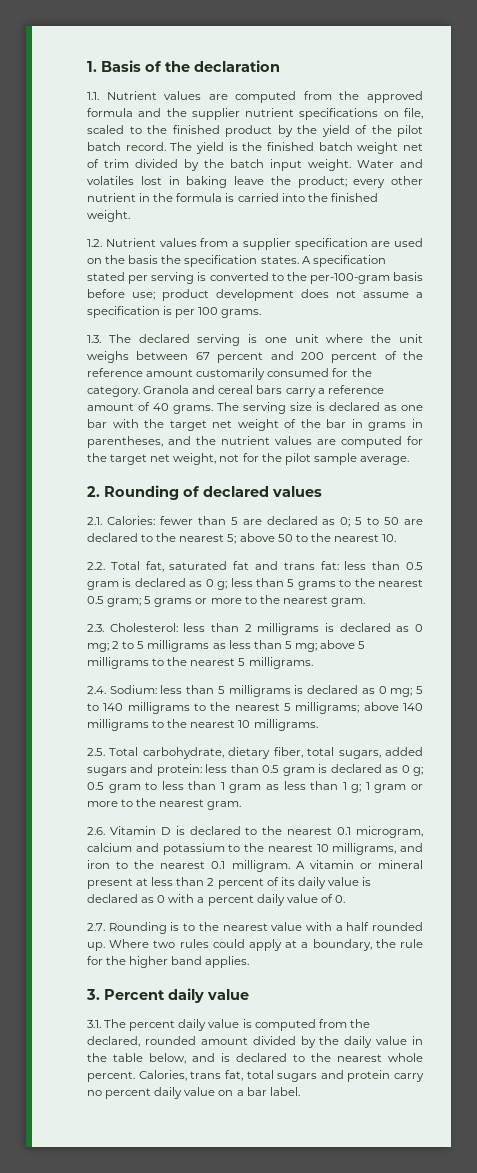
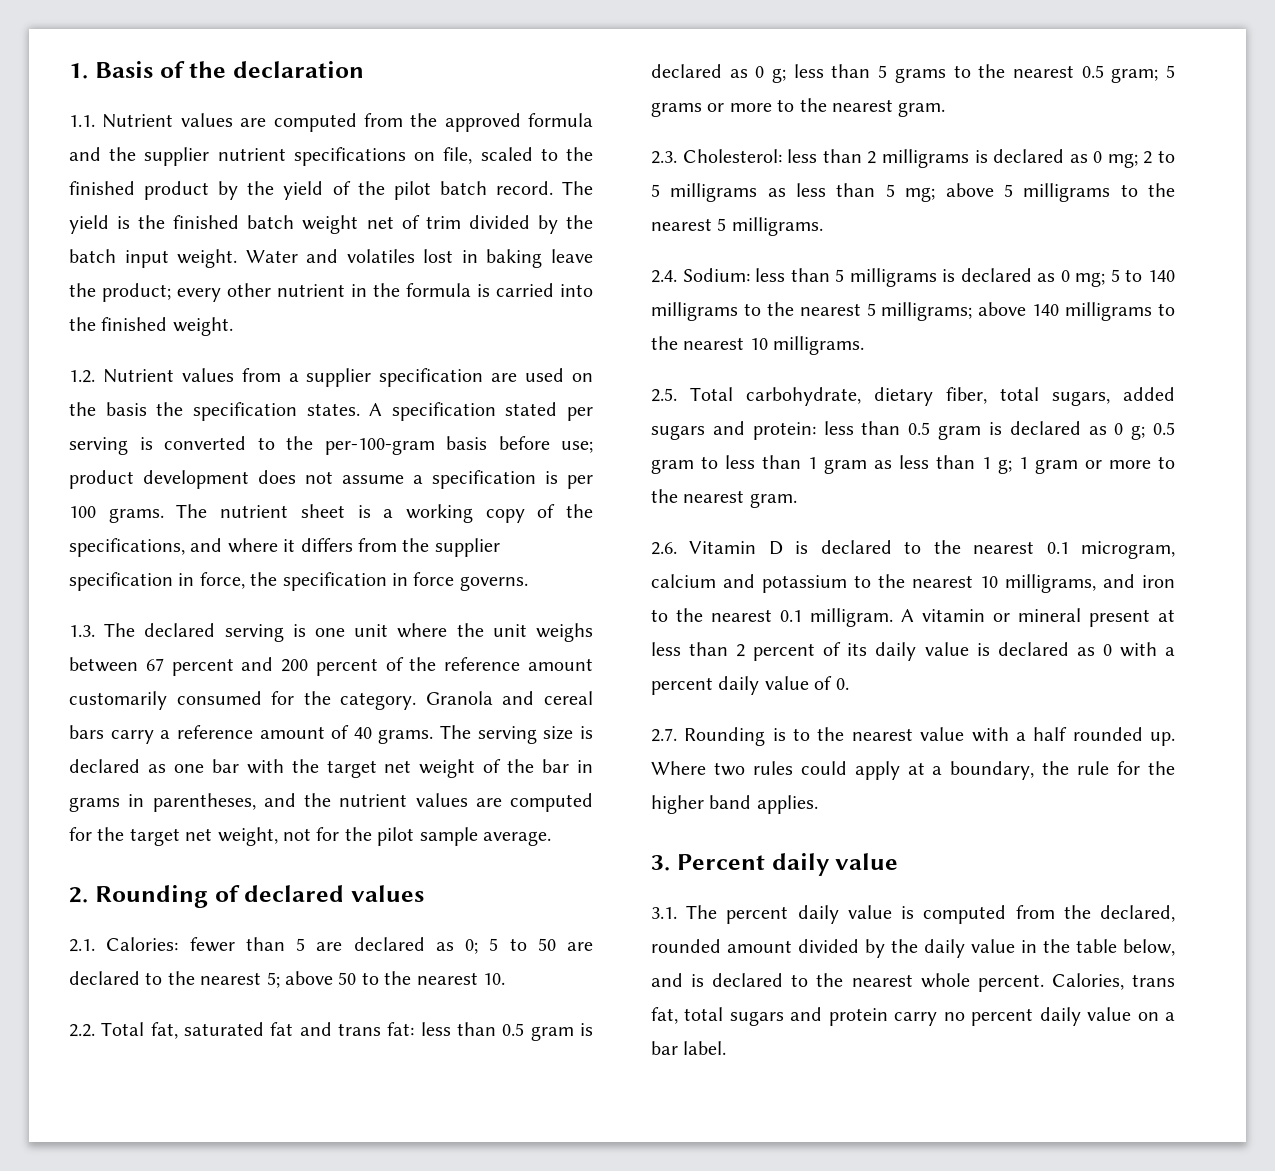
+ The nutrient sheet is a working copy of the specifications, and where it differs from the supplier specification in force, the specification in force governs.

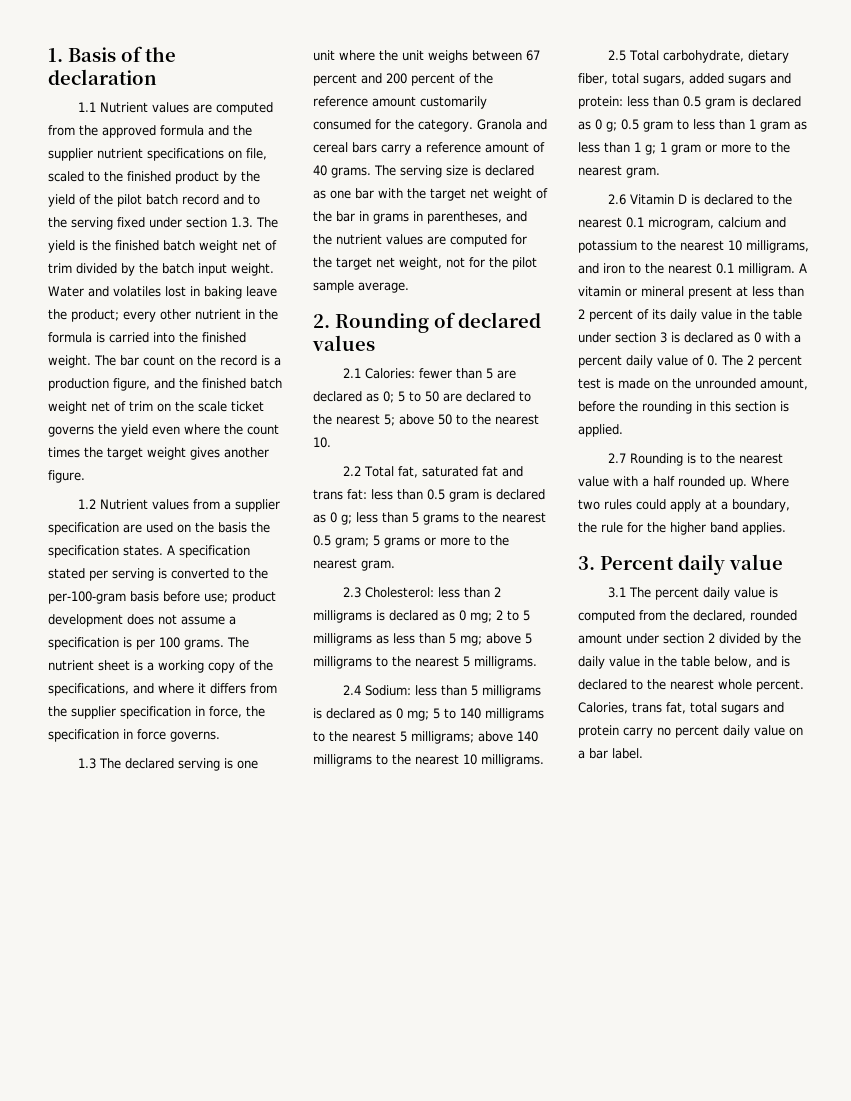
- 1.1. Nutrient values are computed from the approved formula and the supplier nutrient specifications on file, scaled to the finished product by the yield of the pilot batch record. The yield is the finished batch weight net of trim divided by the batch input weight.
+ 1.1 Nutrient values are computed from the approved formula and the supplier nutrient specifications on file, scaled to the finished product by the yield of the pilot batch record and to the serving fixed under section 1.3. The yield is the finished batch weight net of trim divided by the batch input weight.
- Water and volatiles lost in baking leave the product; every other nutrient in the formula is carried into the finished weight.
- 1.2. Nutrient values from a supplier specification are used on the basis the specification states.
+ Water and volatiles lost in baking leave the product; every other nutrient in the formula is carried into the finished weight. The bar count on the record is a production figure, and the finished batch weight net of trim on the scale ticket governs the yield even where the count times the target weight gives another figure.
+ 1.2 Nutrient values from a supplier specification are used on the basis the specification states.
- 1.3. The declared serving is one unit where the unit weighs between 67 percent and 200 percent of the reference amount customarily consumed for the category.
+ 1.3 The declared serving is one unit where the unit weighs between 67 percent and 200 percent of the reference amount customarily consumed for the category.
- 2.1. Calories: fewer than 5 are declared as 0; 5 to 50 are declared to the nearest 5; above 50 to the nearest 10.
+ 2.1 Calories: fewer than 5 are declared as 0; 5 to 50 are declared to the nearest 5; above 50 to the nearest 10.
- 2.2. Total fat, saturated fat and trans fat: less than 0.5 gram is declared as 0 g; less than 5 grams to the nearest 0.5 gram; 5 grams or more to the nearest gram.
+ 2.2 Total fat, saturated fat and trans fat: less than 0.5 gram is declared as 0 g; less than 5 grams to the nearest 0.5 gram; 5 grams or more to the nearest gram.
- 2.3. Cholesterol: less than 2 milligrams is declared as 0 mg; 2 to 5 milligrams as less than 5 mg; above 5 milligrams to the nearest 5 milligrams.
+ 2.3 Cholesterol: less than 2 milligrams is declared as 0 mg; 2 to 5 milligrams as less than 5 mg; above 5 milligrams to the nearest 5 milligrams.
- 2.4. Sodium: less than 5 milligrams is declared as 0 mg; 5 to 140 milligrams to the nearest 5 milligrams; above 140 milligrams to the nearest 10 milligrams.
+ 2.4 Sodium: less than 5 milligrams is declared as 0 mg; 5 to 140 milligrams to the nearest 5 milligrams; above 140 milligrams to the nearest 10 milligrams.
- 2.5. Total carbohydrate, dietary fiber, total sugars, added sugars and protein: less than 0.5 gram is declared as 0 g; 0.5 gram to less than 1 gram as less than 1 g; 1 gram or more to the nearest gram.
+ 2.5 Total carbohydrate, dietary fiber, total sugars, added sugars and protein: less than 0.5 gram is declared as 0 g; 0.5 gram to less than 1 gram as less than 1 g; 1 gram or more to the nearest gram.
- 2.6. Vitamin D is declared to the nearest 0.1 microgram, calcium and potassium to the nearest 10 milligrams, and iron to the nearest 0.1 milligram.
+ 2.6 Vitamin D is declared to the nearest 0.1 microgram, calcium and potassium to the nearest 10 milligrams, and iron to the nearest 0.1 milligram.
- A vitamin or mineral present at less than 2 percent of its daily value is declared as 0 with a percent daily value of 0.
- 2.7. Rounding is to the nearest value with a half rounded up.
+ A vitamin or mineral present at less than 2 percent of its daily value in the table under section 3 is declared as 0 with a percent daily value of 0. The 2 percent test is made on the unrounded amount, before the rounding in this section is applied.
+ 2.7 Rounding is to the nearest value with a half rounded up.
- 3.1. The percent daily value is computed from the declared, rounded amount divided by the daily value in the table below, and is declared to the nearest whole percent.
+ 3.1 The percent daily value is computed from the declared, rounded amount under section 2 divided by the daily value in the table below, and is declared to the nearest whole percent.

